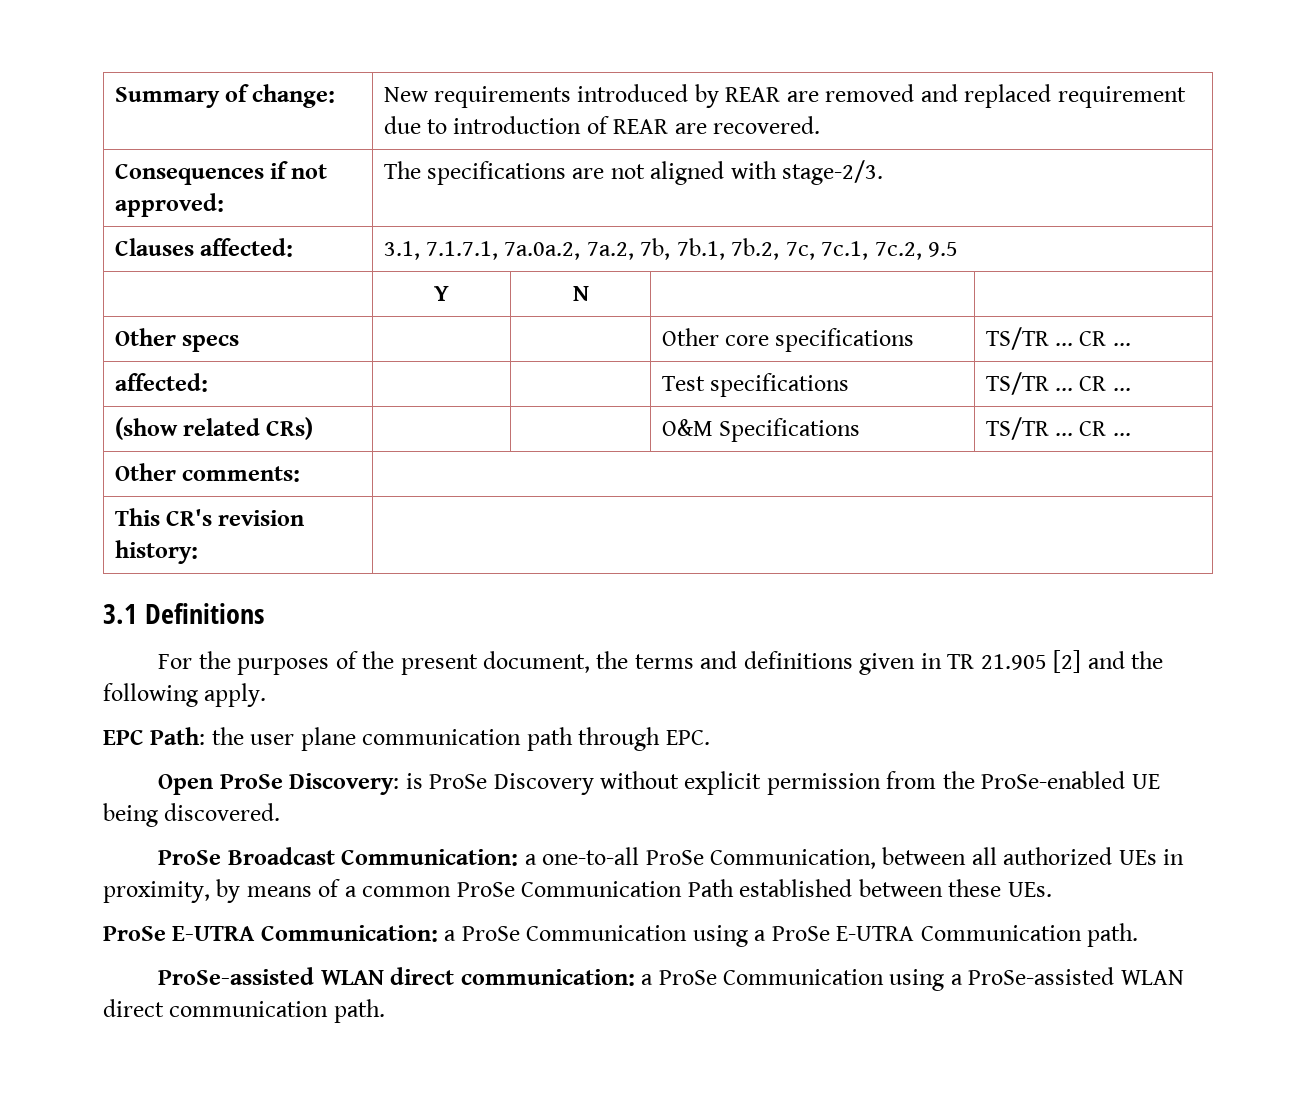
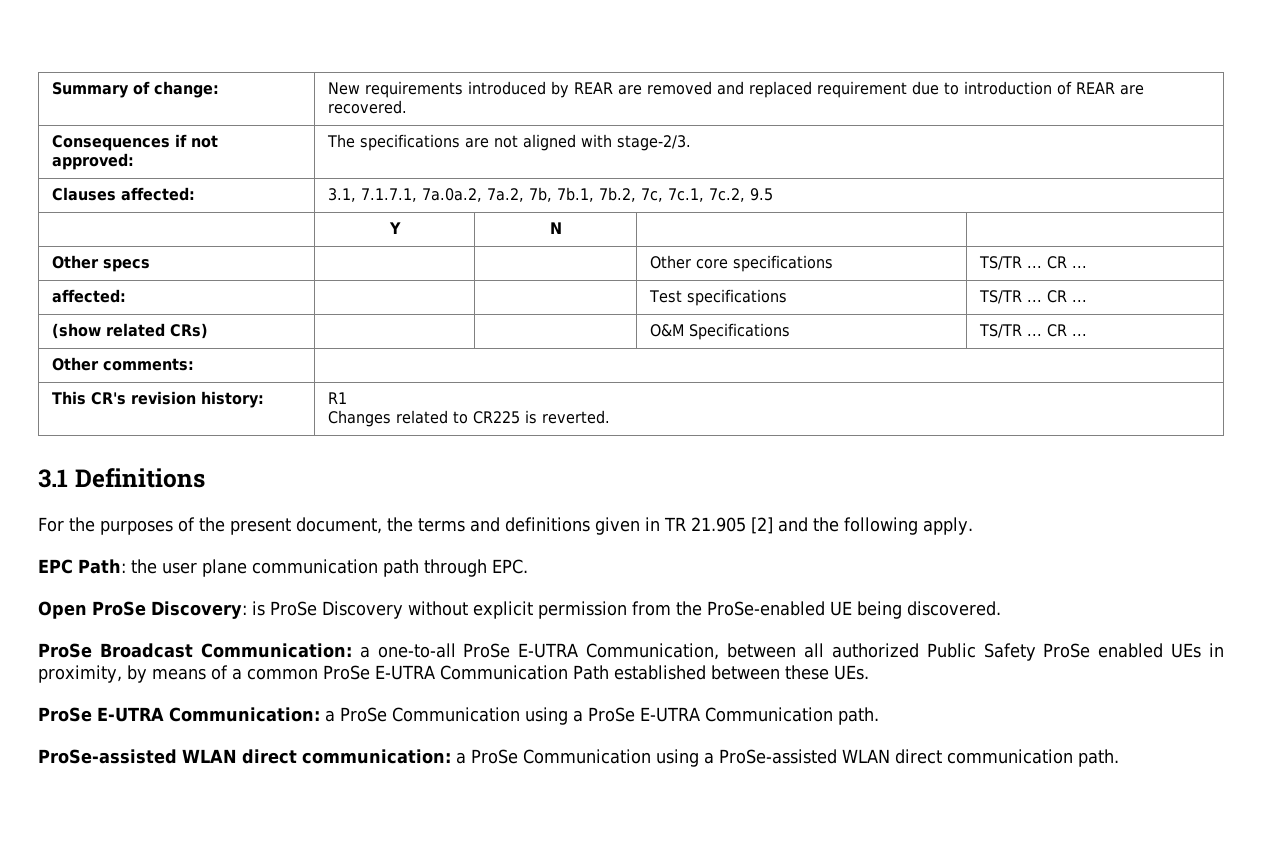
- This CR's revision history: |
+ This CR's revision history: | R1
+ Changes related to CR225 is reverted.
- ProSe Broadcast Communication: a one-to-all ProSe Communication, between all authorized UEs in proximity, by means of a common ProSe Communication Path established between these UEs.
+ ProSe Broadcast Communication: a one-to-all ProSe E-UTRA Communication, between all authorized Public Safety ProSe enabled UEs in proximity, by means of a common ProSe E-UTRA Communication Path established between these UEs.

